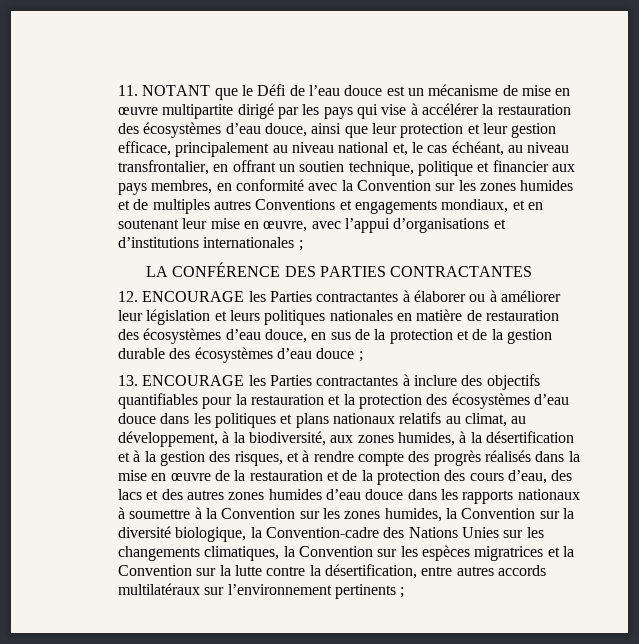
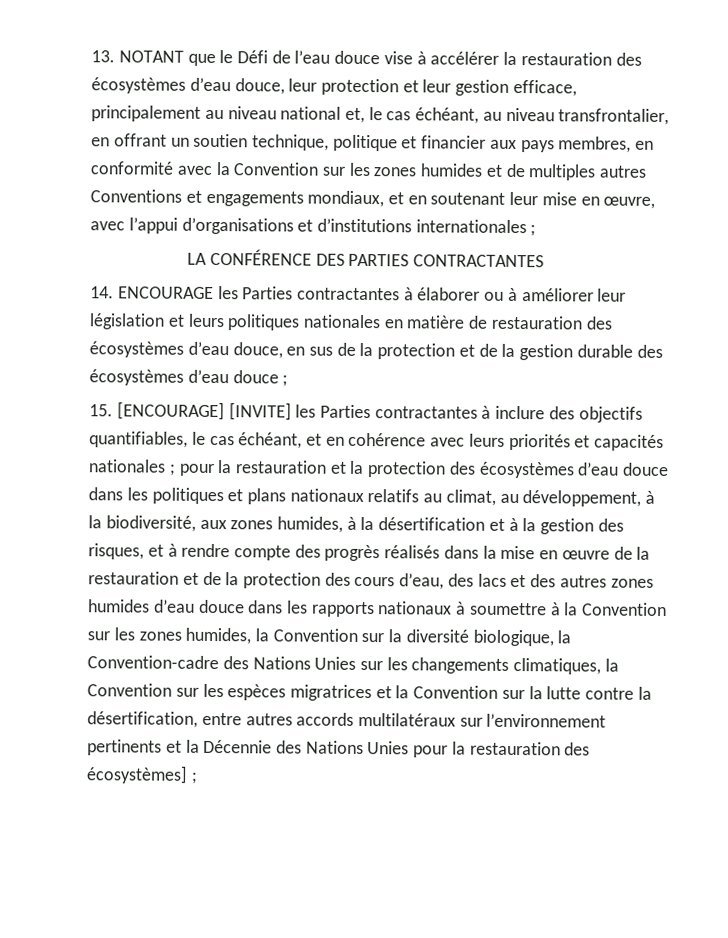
- 11. NOTANT que le Défi de l’eau douce est un mécanisme de mise en œuvre multipartite dirigé par les pays qui vise à accélérer la restauration des écosystèmes d’eau douce, ainsi que leur protection et leur gestion efficace, principalement au niveau national et, le cas échéant, au niveau transfrontalier, en offrant un soutien technique, politique et financier aux pays membres, en conformité avec la Convention sur les zones humides et de multiples autres Conventions et engagements mondiaux, et en soutenant leur mise en œuvre, avec l’appui d’organisations et d’institutions internationales ;
+ 13. NOTANT que le Défi de l’eau douce vise à accélérer la restauration des écosystèmes d’eau douce, leur protection et leur gestion efficace, principalement au niveau national et, le cas échéant, au niveau transfrontalier, en offrant un soutien technique, politique et financier aux pays membres, en conformité avec la Convention sur les zones humides et de multiples autres Conventions et engagements mondiaux, et en soutenant leur mise en œuvre, avec l’appui d’organisations et d’institutions internationales ;
- 12. ENCOURAGE les Parties contractantes à élaborer ou à améliorer leur législation et leurs politiques nationales en matière de restauration des écosystèmes d’eau douce, en sus de la protection et de la gestion durable des écosystèmes d’eau douce ;
+ 14. ENCOURAGE les Parties contractantes à élaborer ou à améliorer leur législation et leurs politiques nationales en matière de restauration des écosystèmes d’eau douce, en sus de la protection et de la gestion durable des écosystèmes d’eau douce ;
- 13. ENCOURAGE les Parties contractantes à inclure des objectifs quantifiables pour la restauration et la protection des écosystèmes d’eau douce dans les politiques et plans nationaux relatifs au climat, au développement, à la biodiversité, aux zones humides, à la désertification et à la gestion des risques, et à rendre compte des progrès réalisés dans la mise en œuvre de la restauration et de la protection des cours d’eau, des lacs et des autres zones humides d’eau douce dans les rapports nationaux à soumettre à la Convention sur les zones humides, la Convention sur la diversité biologique, la Convention-cadre des Nations Unies sur les changements climatiques, la Convention sur les espèces migratrices et la Convention sur la lutte contre la désertification, entre autres accords multilatéraux sur l’environnement pertinents ;
+ 15. [ENCOURAGE] [INVITE] les Parties contractantes à inclure des objectifs quantifiables, le cas échéant, et en cohérence avec leurs priorités et capacités nationales ; pour la restauration et la protection des écosystèmes d’eau douce dans les politiques et plans nationaux relatifs au climat, au développement, à la biodiversité, aux zones humides, à la désertification et à la gestion des risques, et à rendre compte des progrès réalisés dans la mise en œuvre de la restauration et de la protection des cours d’eau, des lacs et des autres zones humides d’eau douce dans les rapports nationaux à soumettre à la Convention sur les zones humides, la Convention sur la diversité biologique, la Convention-cadre des Nations Unies sur les changements climatiques, la Convention sur les espèces migratrices et la Convention sur la lutte contre la désertification, entre autres accords multilatéraux sur l’environnement pertinents et la Décennie des Nations Unies pour la restauration des écosystèmes] ;

